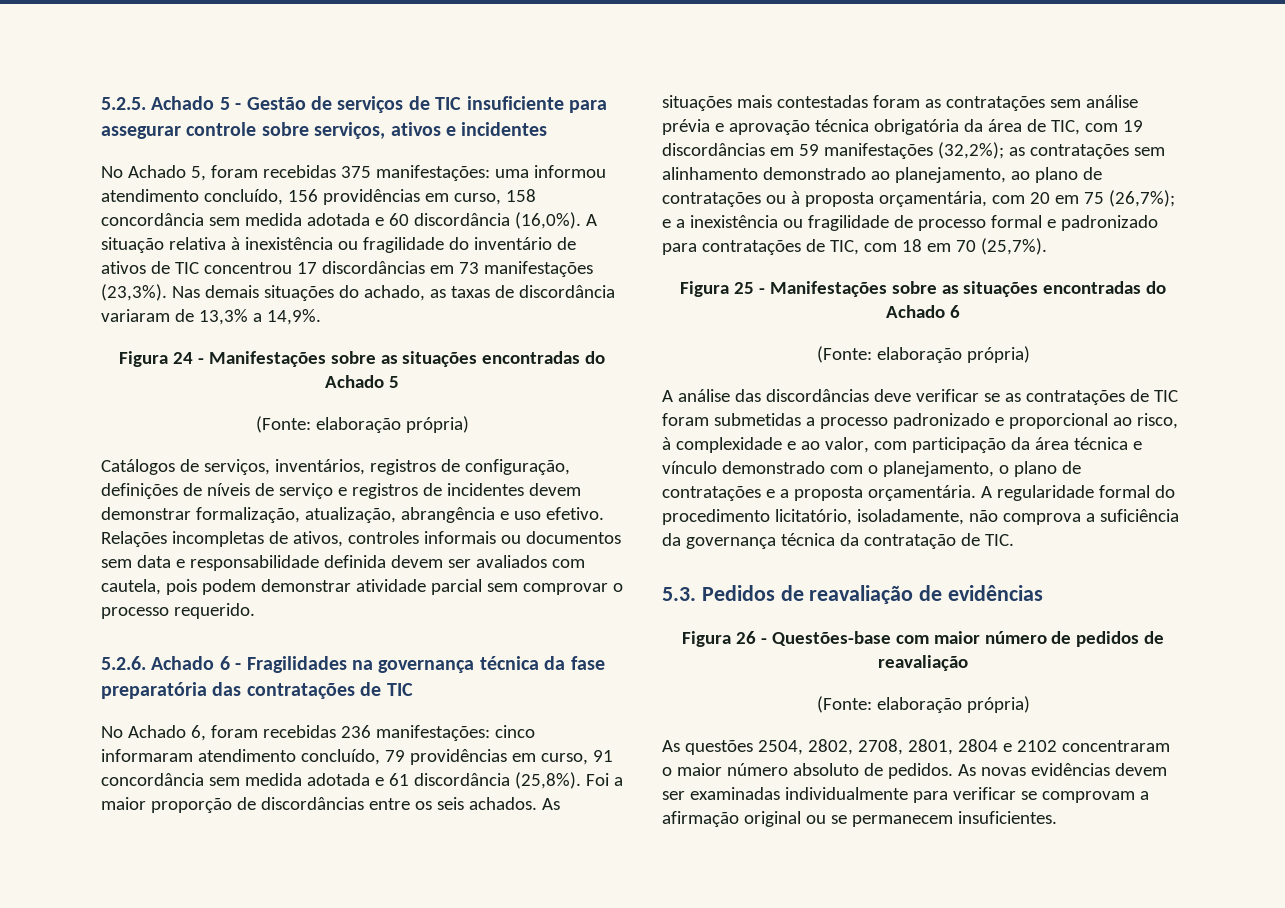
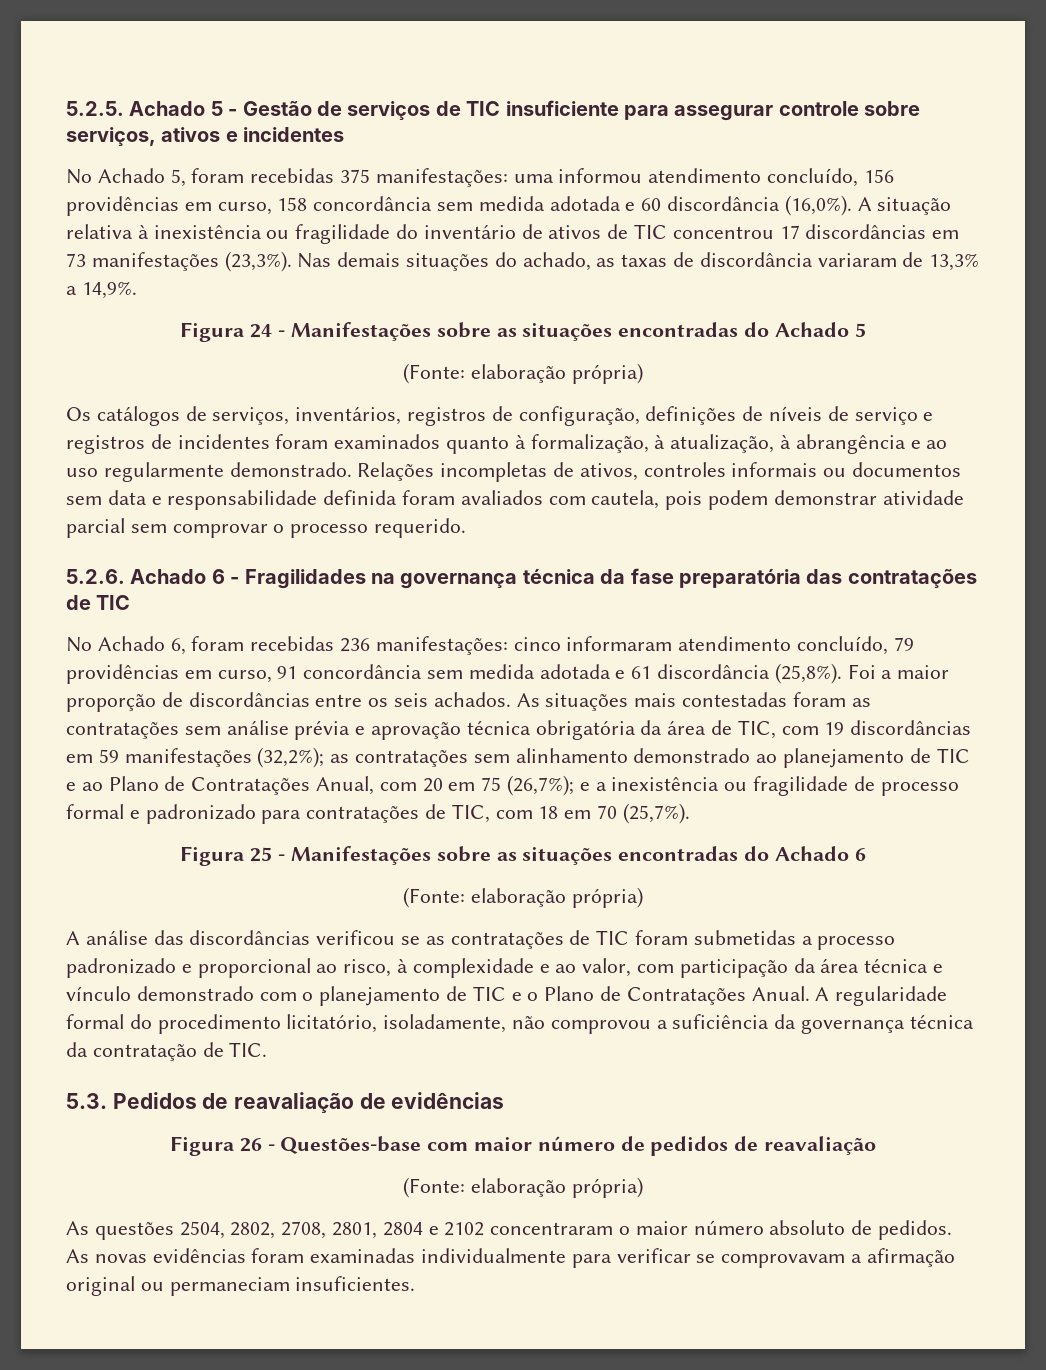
- Catálogos de serviços, inventários, registros de configuração, definições de níveis de serviço e registros de incidentes devem demonstrar formalização, atualização, abrangência e uso efetivo.
+ Os catálogos de serviços, inventários, registros de configuração, definições de níveis de serviço e registros de incidentes foram examinados quanto à formalização, à atualização, à abrangência e ao uso regularmente demonstrado.
- Relações incompletas de ativos, controles informais ou documentos sem data e responsabilidade definida devem ser avaliados com cautela, pois podem demonstrar atividade parcial sem comprovar o processo requerido.
+ Relações incompletas de ativos, controles informais ou documentos sem data e responsabilidade definida foram avaliados com cautela, pois podem demonstrar atividade parcial sem comprovar o processo requerido.
- As situações mais contestadas foram as contratações sem análise prévia e aprovação técnica obrigatória da área de TIC, com 19 discordâncias em 59 manifestações (32,2%); as contratações sem alinhamento demonstrado ao planejamento, ao plano de contratações ou à proposta orçamentária, com 20 em 75 (26,7%); e a inexistência ou fragilidade de processo formal e padronizado para contratações de TIC, com 18 em 70 (25,7%).
+ As situações mais contestadas foram as contratações sem análise prévia e aprovação técnica obrigatória da área de TIC, com 19 discordâncias em 59 manifestações (32,2%); as contratações sem alinhamento demonstrado ao planejamento de TIC e ao Plano de Contratações Anual, com 20 em 75 (26,7%); e a inexistência ou fragilidade de processo formal e padronizado para contratações de TIC, com 18 em 70 (25,7%).
- A análise das discordâncias deve verificar se as contratações de TIC foram submetidas a processo padronizado e proporcional ao risco, à complexidade e ao valor, com participação da área técnica e vínculo demonstrado com o planejamento, o plano de contratações e a proposta orçamentária.
+ A análise das discordâncias verificou se as contratações de TIC foram submetidas a processo padronizado e proporcional ao risco, à complexidade e ao valor, com participação da área técnica e vínculo demonstrado com o planejamento de TIC e o Plano de Contratações Anual.
- A regularidade formal do procedimento licitatório, isoladamente, não comprova a suficiência da governança técnica da contratação de TIC.
+ A regularidade formal do procedimento licitatório, isoladamente, não comprovou a suficiência da governança técnica da contratação de TIC.
- As novas evidências devem ser examinadas individualmente para verificar se comprovam a afirmação original ou se permanecem insuficientes.
+ As novas evidências foram examinadas individualmente para verificar se comprovavam a afirmação original ou permaneciam insuficientes.

